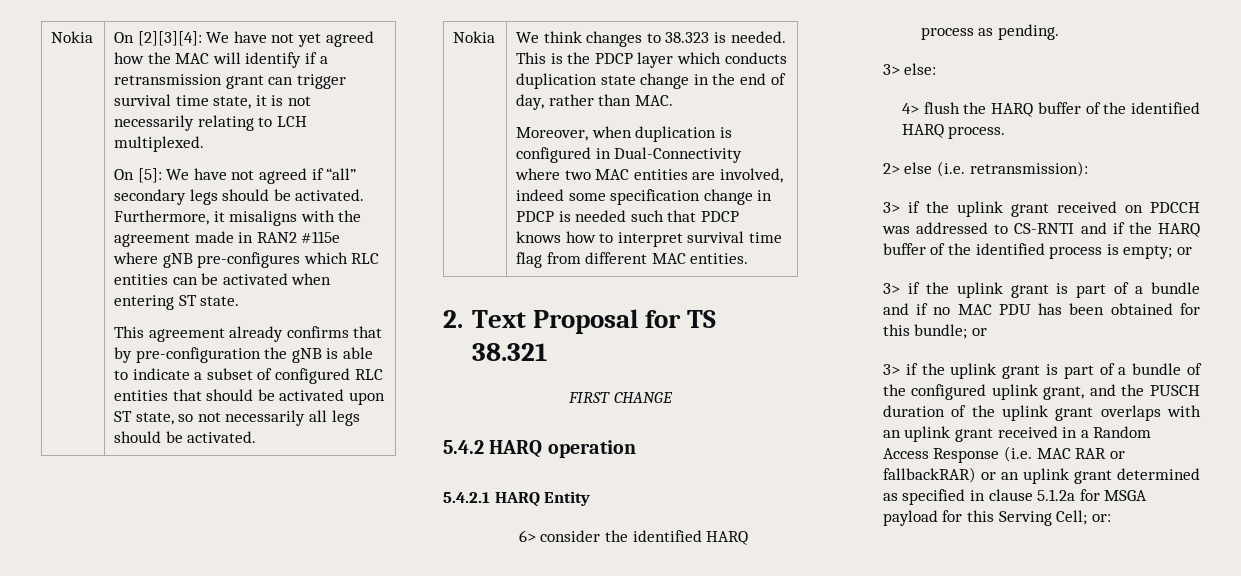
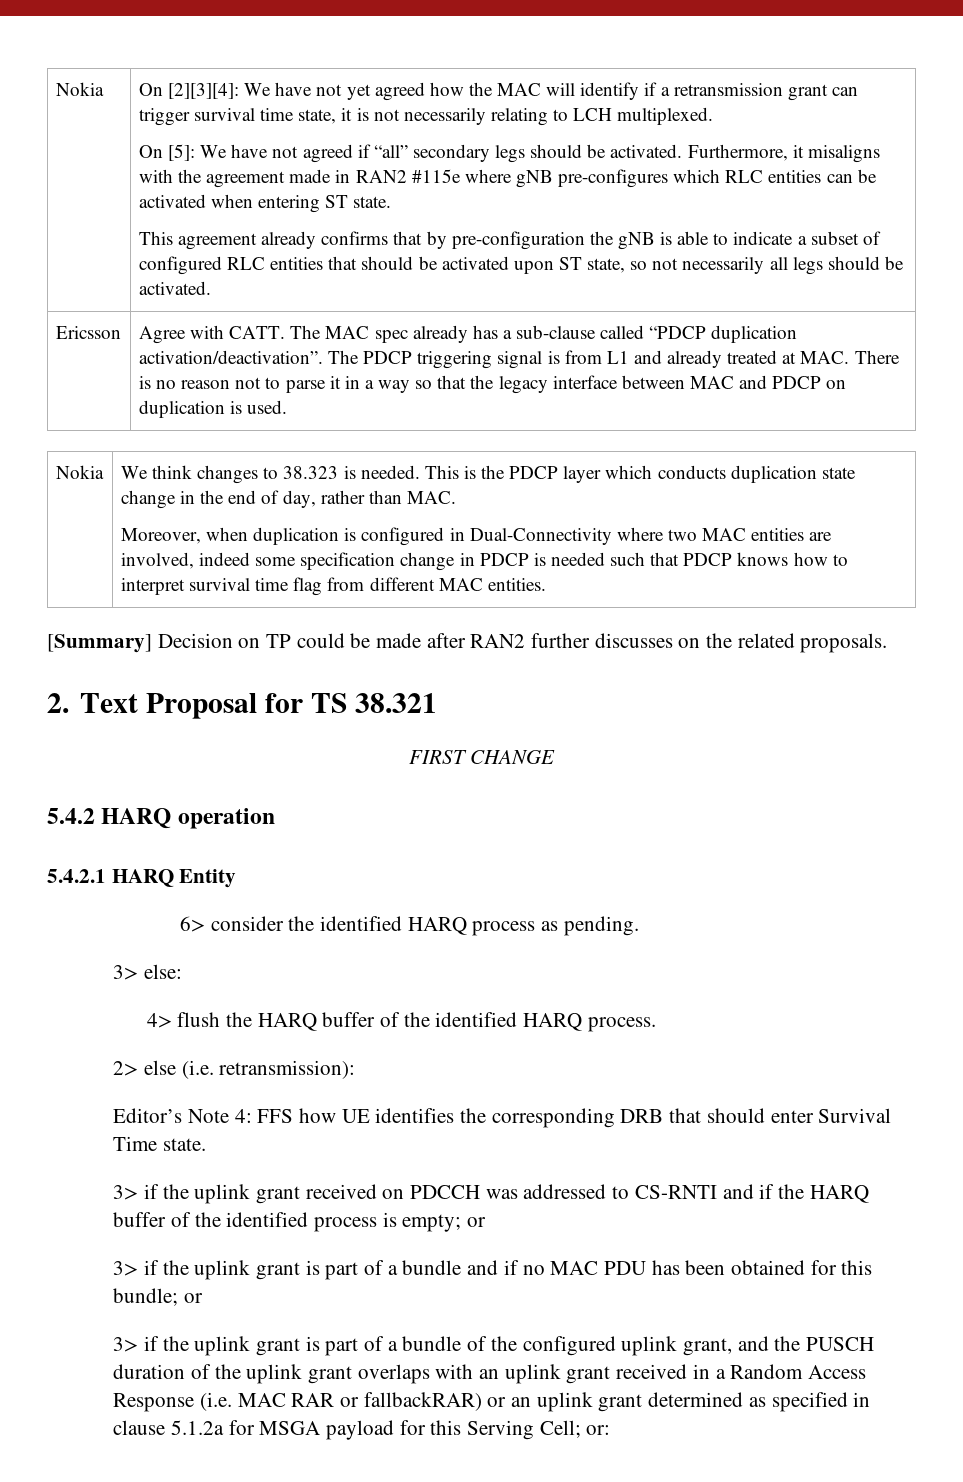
+ Ericsson | Agree with CATT. The MAC spec already has a sub-clause called “PDCP duplication activation/deactivation”. The PDCP triggering signal is from L1 and already treated at MAC. There is no reason not to parse it in a way so that the legacy interface between MAC and PDCP on duplication is used.
+ [Summary] Decision on TP could be made after RAN2 further discusses on the related proposals.
+ Editor’s Note 4: FFS how UE identifies the corresponding DRB that should enter Survival Time state.

